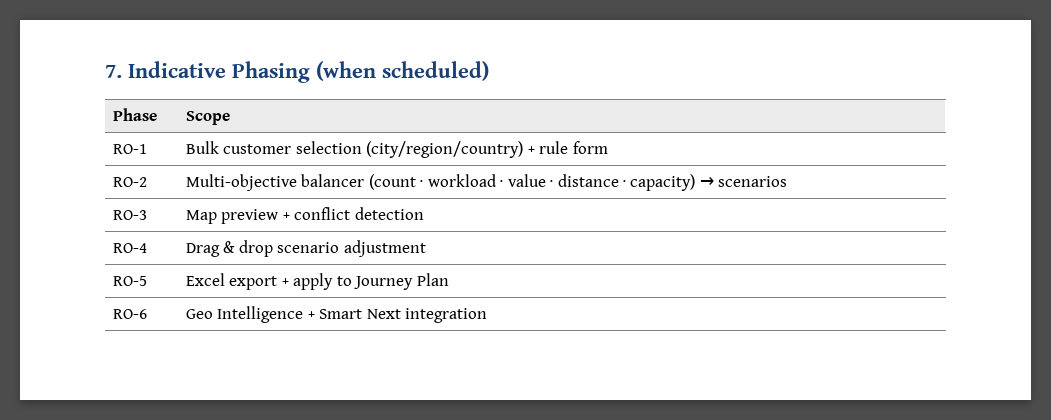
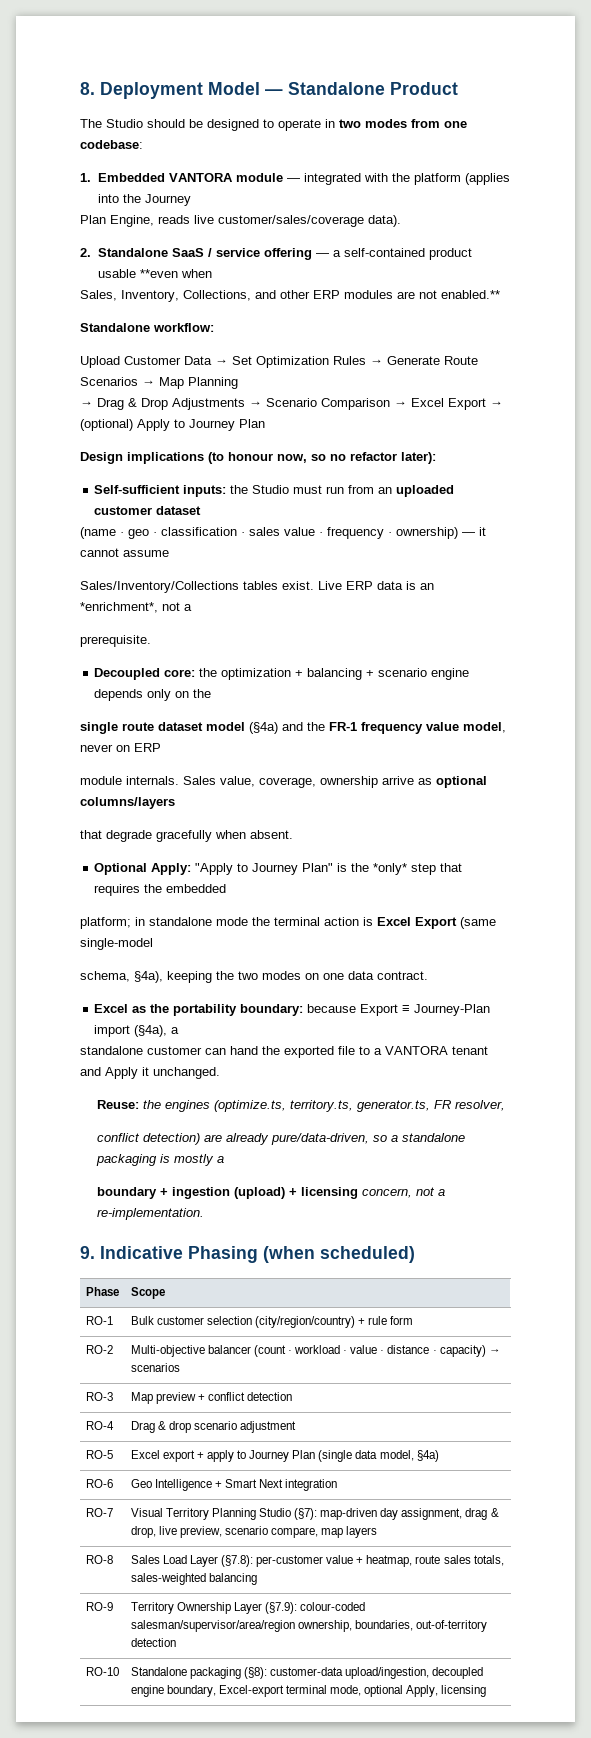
- 7. Indicative Phasing (when scheduled)
+ 8. Deployment Model — Standalone Product
+ The Studio should be designed to operate in two modes from one codebase:
+ 1. Embedded VANTORA module — integrated with the platform (applies into the Journey
+ Plan Engine, reads live customer/sales/coverage data).
+ 2. Standalone SaaS / service offering — a self-contained product usable **even when
+ Sales, Inventory, Collections, and other ERP modules are not enabled.**
+ Standalone workflow:
+ Upload Customer Data → Set Optimization Rules → Generate Route Scenarios → Map Planning
+ → Drag & Drop Adjustments → Scenario Comparison → Excel Export → (optional) Apply to Journey Plan
+ Design implications (to honour now, so no refactor later):
+ Self-sufficient inputs: the Studio must run from an uploaded customer dataset
+ (name · geo · classification · sales value · frequency · ownership) — it cannot assume
+ Sales/Inventory/Collections tables exist. Live ERP data is an *enrichment*, not a
+ prerequisite.
+ Decoupled core: the optimization + balancing + scenario engine depends only on the
+ single route dataset model (§4a) and the FR-1 frequency value model, never on ERP
+ module internals. Sales value, coverage, ownership arrive as optional columns/layers
+ that degrade gracefully when absent.
+ Optional Apply: "Apply to Journey Plan" is the *only* step that requires the embedded
+ platform; in standalone mode the terminal action is Excel Export (same single-model
+ schema, §4a), keeping the two modes on one data contract.
+ Excel as the portability boundary: because Export ≡ Journey-Plan import (§4a), a
+ standalone customer can hand the exported file to a VANTORA tenant and Apply it unchanged.
+ Reuse: the engines (optimize.ts, territory.ts, generator.ts, FR resolver,
+ conflict detection) are already pure/data-driven, so a standalone packaging is mostly a
+ boundary + ingestion (upload) + licensing concern, not a re-implementation.
+ 9. Indicative Phasing (when scheduled)
- RO-5 | Excel export + apply to Journey Plan
+ RO-5 | Excel export + apply to Journey Plan (single data model, §4a)
+ RO-7 | Visual Territory Planning Studio (§7): map-driven day assignment, drag & drop, live preview, scenario compare, map layers
+ RO-8 | Sales Load Layer (§7.8): per-customer value + heatmap, route sales totals, sales-weighted balancing
+ RO-9 | Territory Ownership Layer (§7.9): colour-coded salesman/supervisor/area/region ownership, boundaries, out-of-territory detection
+ RO-10 | Standalone packaging (§8): customer-data upload/ingestion, decoupled engine boundary, Excel-export terminal mode, optional Apply, licensing

